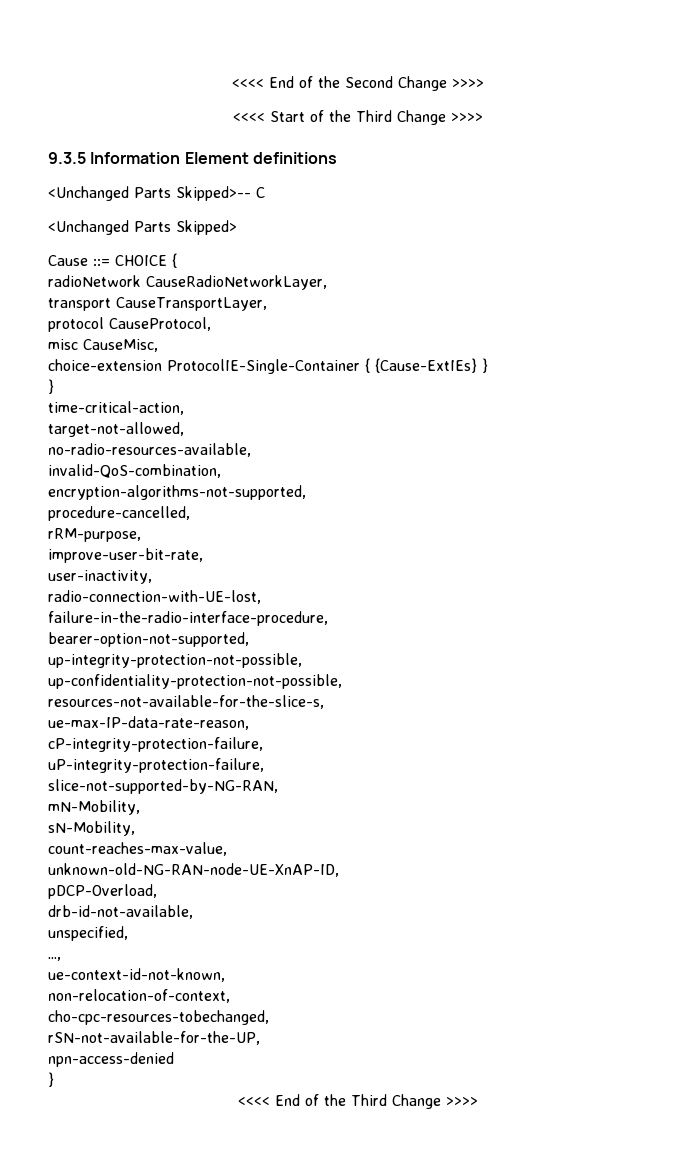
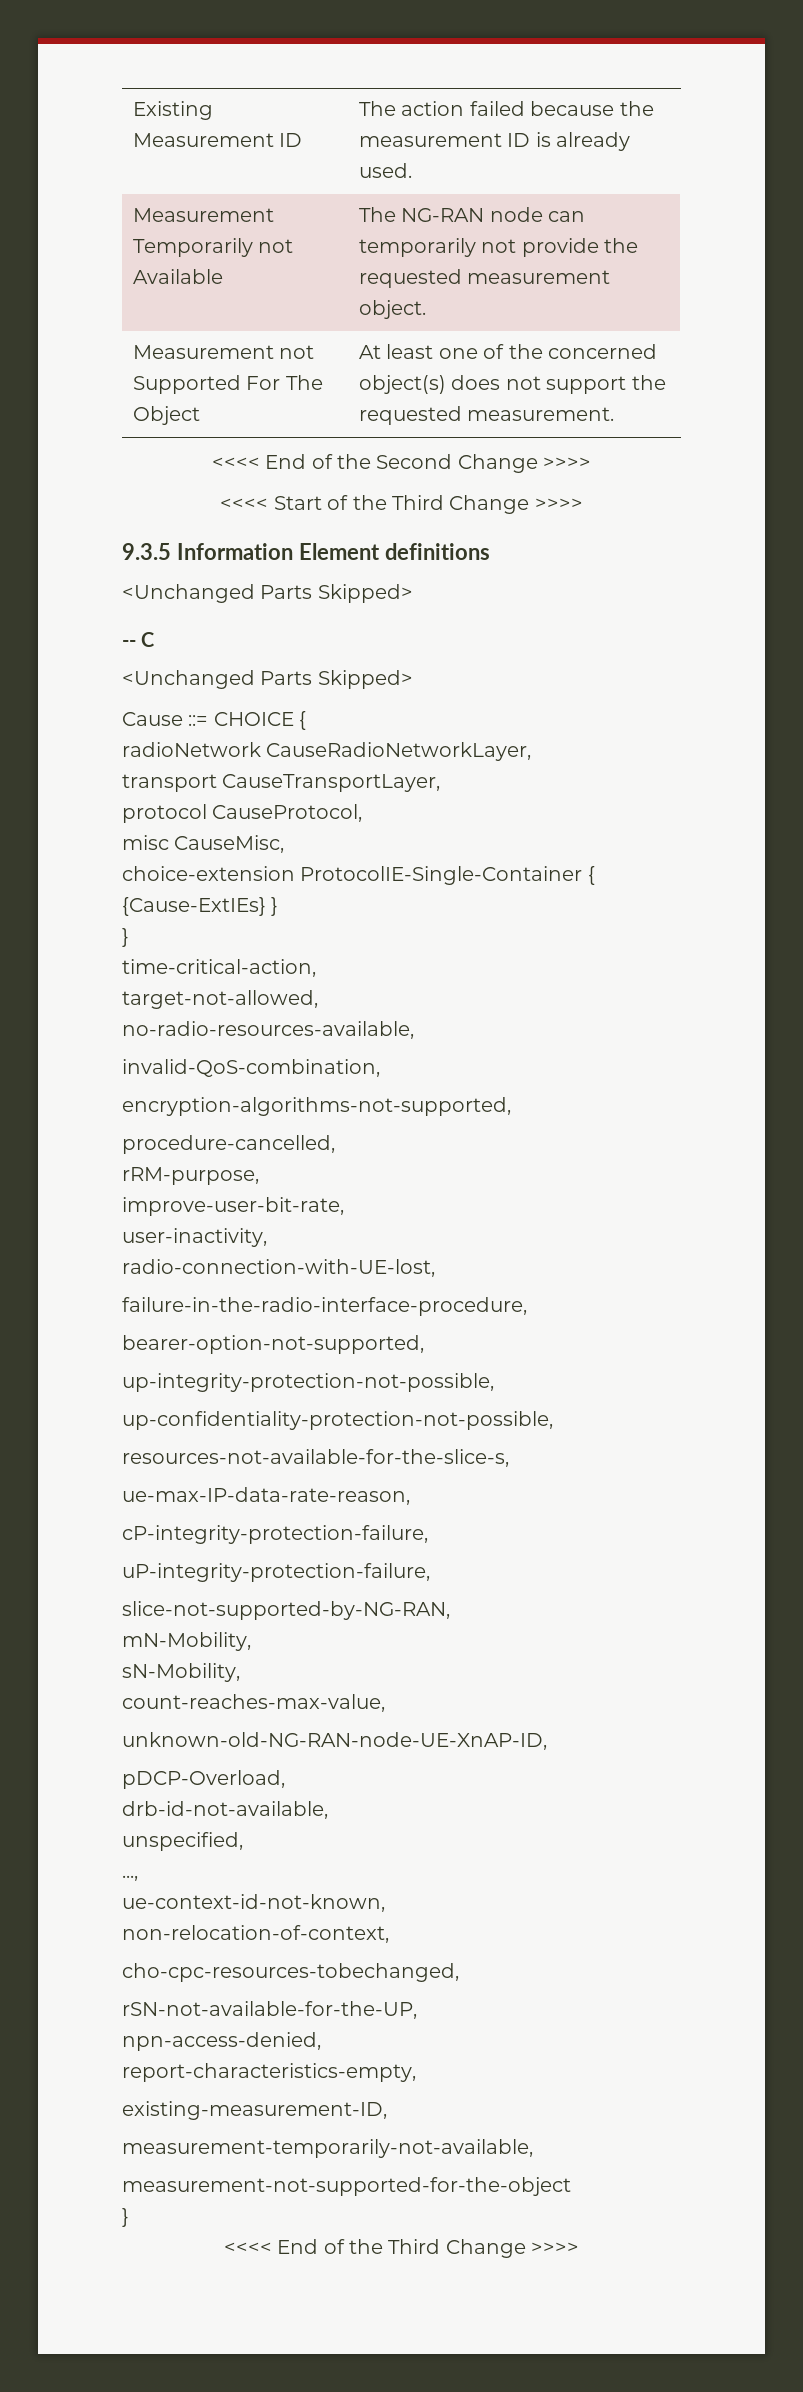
+ Existing Measurement ID | The action failed because the measurement ID is already used.
+ Measurement Temporarily not Available | The NG-RAN node can temporarily not provide the requested measurement object.
+ Measurement not Supported For The Object | At least one of the concerned object(s) does not support the requested measurement.
  9.3.5 Information Element definitions
- <Unchanged Parts Skipped>-- C
+ <Unchanged Parts Skipped>
+ -- C
- npn-access-denied
+ npn-access-denied,
+ report-characteristics-empty,
+ existing-measurement-ID,
+ measurement-temporarily-not-available,
+ measurement-not-supported-for-the-object

